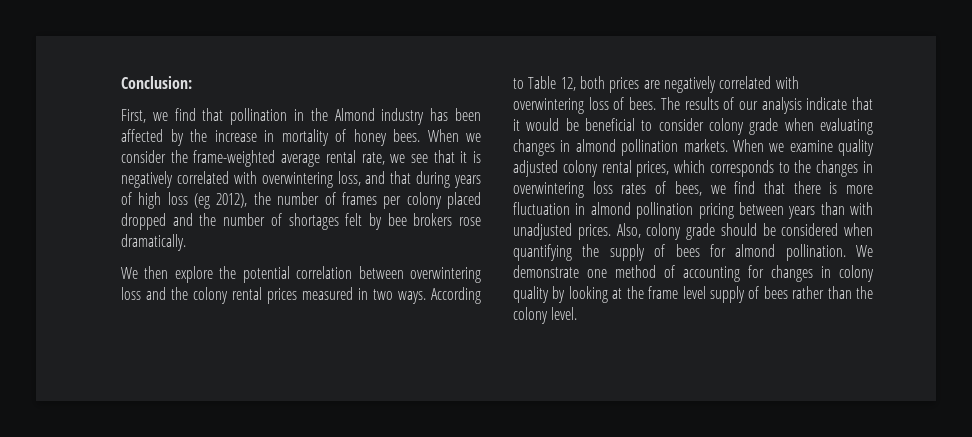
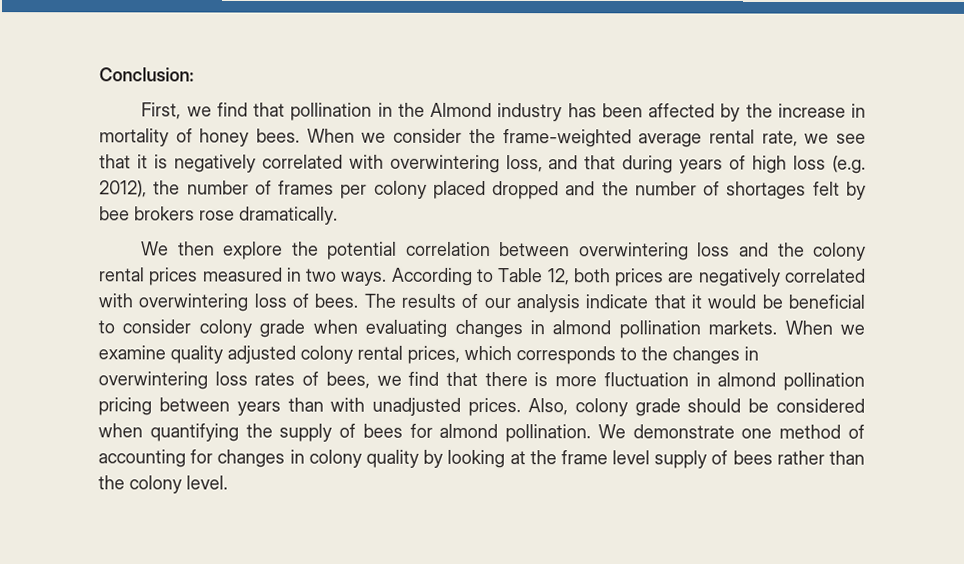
- When we consider the frame-weighted average rental rate, we see that it is negatively correlated with overwintering loss, and that during years of high loss (eg 2012), the number of frames per colony placed dropped and the number of shortages felt by bee brokers rose dramatically.
+ When we consider the frame-weighted average rental rate, we see that it is negatively correlated with overwintering loss, and that during years of high loss (e.g. 2012), the number of frames per colony placed dropped and the number of shortages felt by bee brokers rose dramatically.

